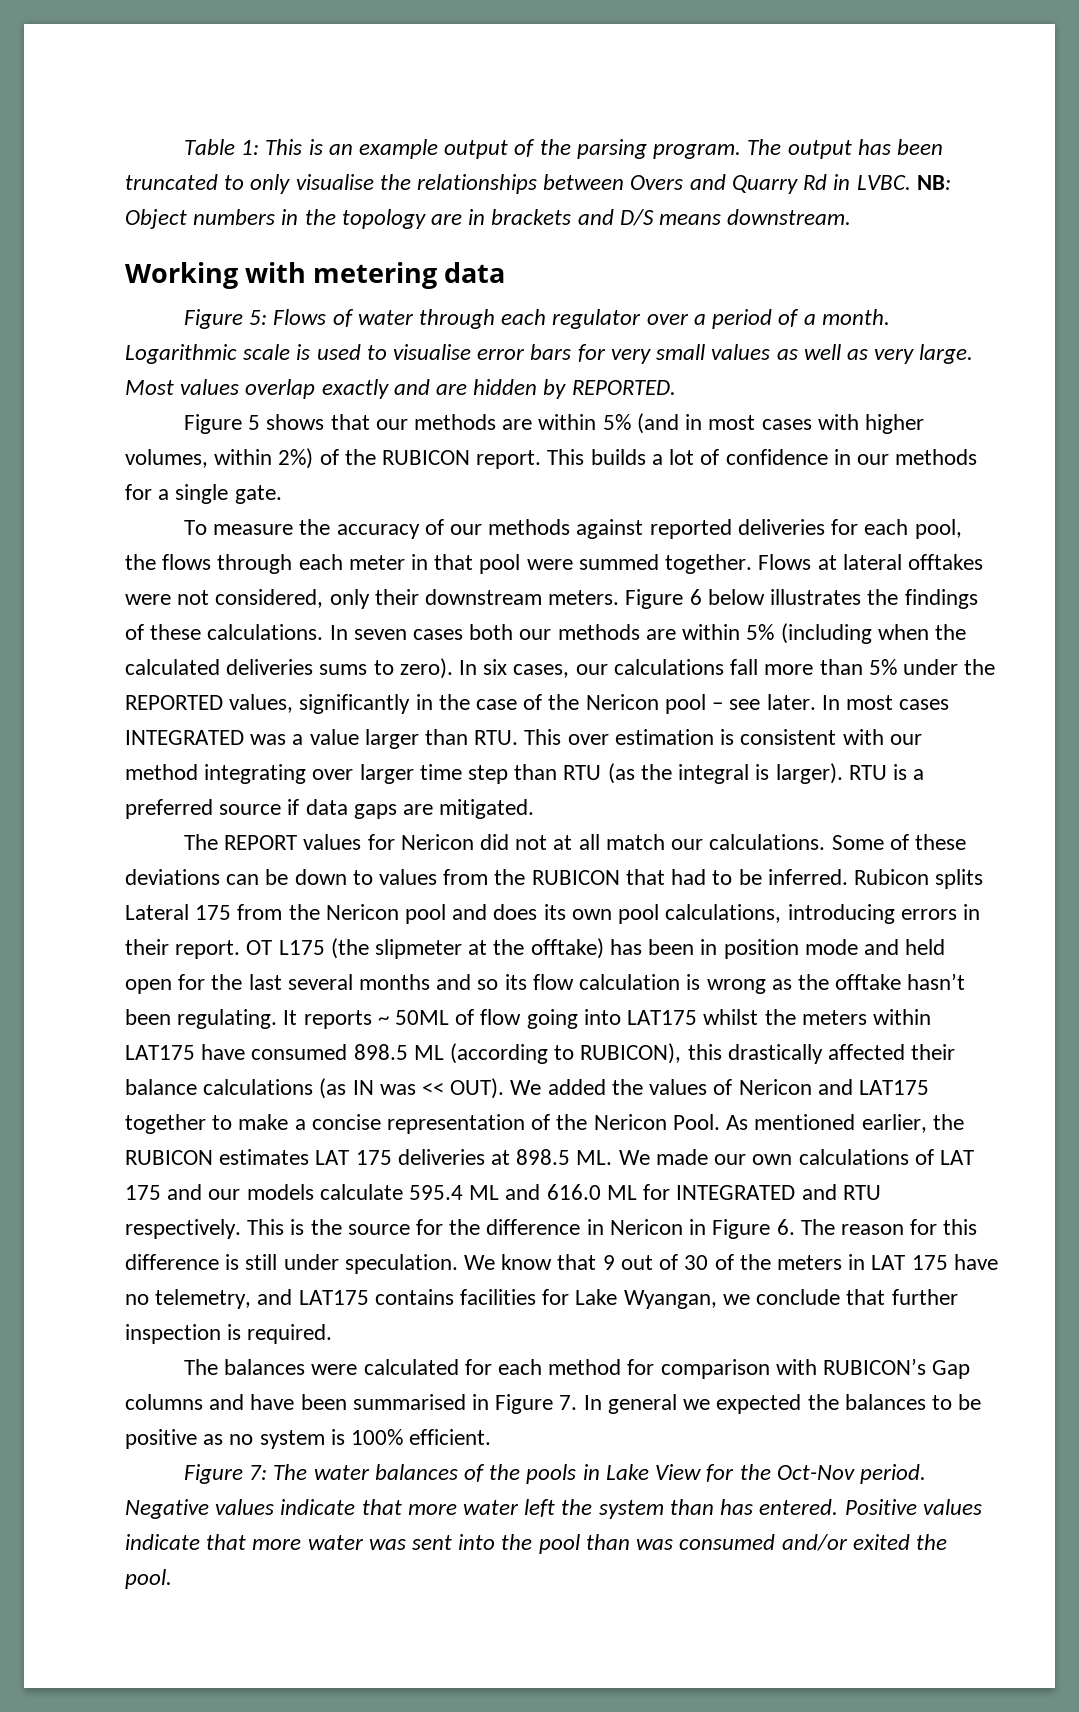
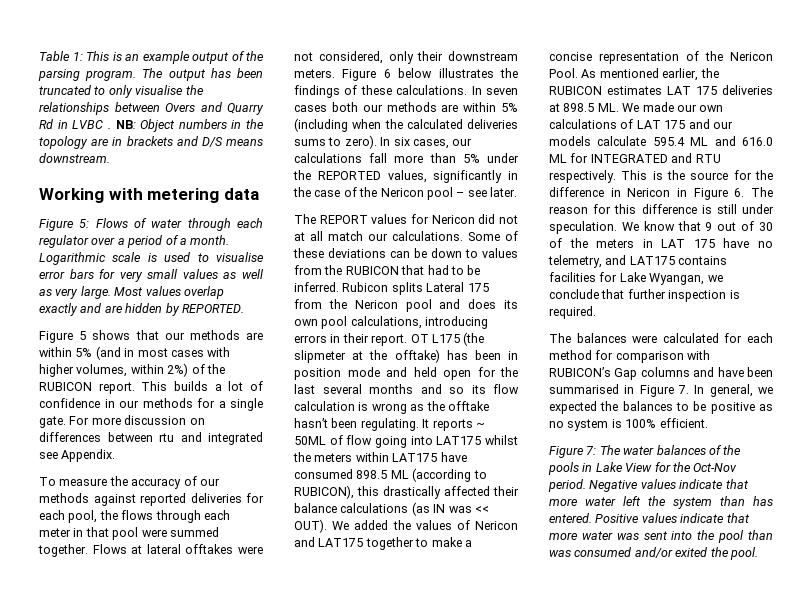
- The output has been truncated to only visualise the relationships between Overs and Quarry Rd in LVBC.
+ The output has been truncated to only visualise the relationships between Overs and Quarry Rd in LVBC .
+ For more discussion on differences between rtu and integrated see Appendix.
- In most cases INTEGRATED was a value larger than RTU. This over estimation is consistent with our method integrating over larger time step than RTU (as the integral is larger). RTU is a preferred source if data gaps are mitigated.
- The balances were calculated for each method for comparison with RUBICON’s Gap columns and have been summarised in Figure 7. In general we expected the balances to be positive as no system is 100% efficient.
+ The balances were calculated for each method for comparison with RUBICON’s Gap columns and have been summarised in Figure 7. In general, we expected the balances to be positive as no system is 100% efficient.

